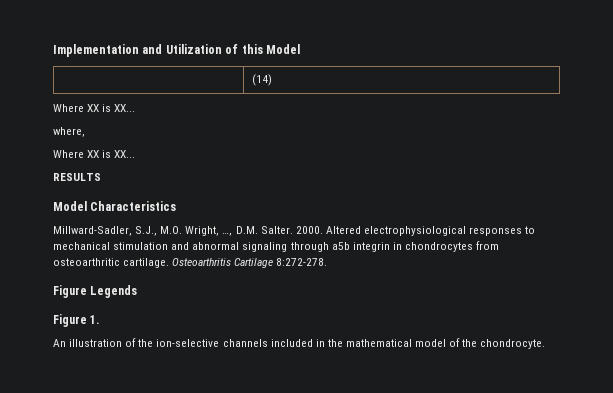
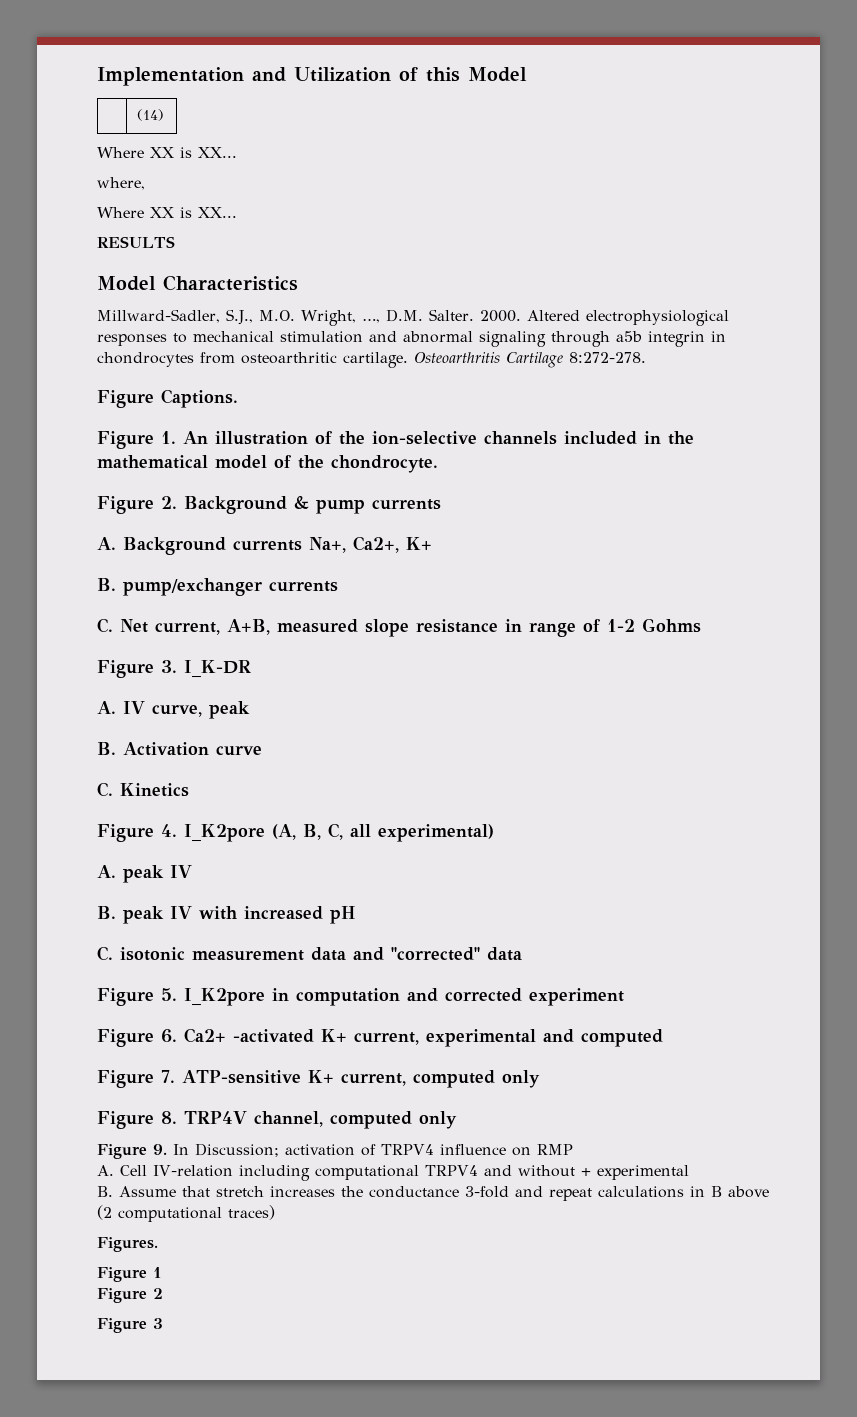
- Figure Legends
+ Figure Captions.
- Figure 1.
- An illustration of the ion-selective channels included in the mathematical model of the chondrocyte.
+ Figure 1. An illustration of the ion-selective channels included in the mathematical model of the chondrocyte.
+ Figure 2. Background & pump currents
+ A. Background currents Na+, Ca2+, K+
+ B. pump/exchanger currents
+ C. Net current, A+B, measured slope resistance in range of 1-2 Gohms
+ Figure 3. I_K-DR
+ A. IV curve, peak
+ B. Activation curve
+ C. Kinetics
+ Figure 4. I_K2pore (A, B, C, all experimental)
+ A. peak IV
+ B. peak IV with increased pH
+ C. isotonic measurement data and "corrected" data
+ Figure 5. I_K2pore in computation and corrected experiment
+ Figure 6. Ca2+ -activated K+ current, experimental and computed
+ Figure 7. ATP-sensitive K+ current, computed only
+ Figure 8. TRP4V channel, computed only
+ Figure 9. In Discussion; activation of TRPV4 influence on RMP
+ A. Cell IV-relation including computational TRPV4 and without + experimental
+ B. Assume that stretch increases the conductance 3-fold and repeat calculations in B above (2 computational traces)
+ Figures.
+ Figure 1
+ Figure 2
+ Figure 3

